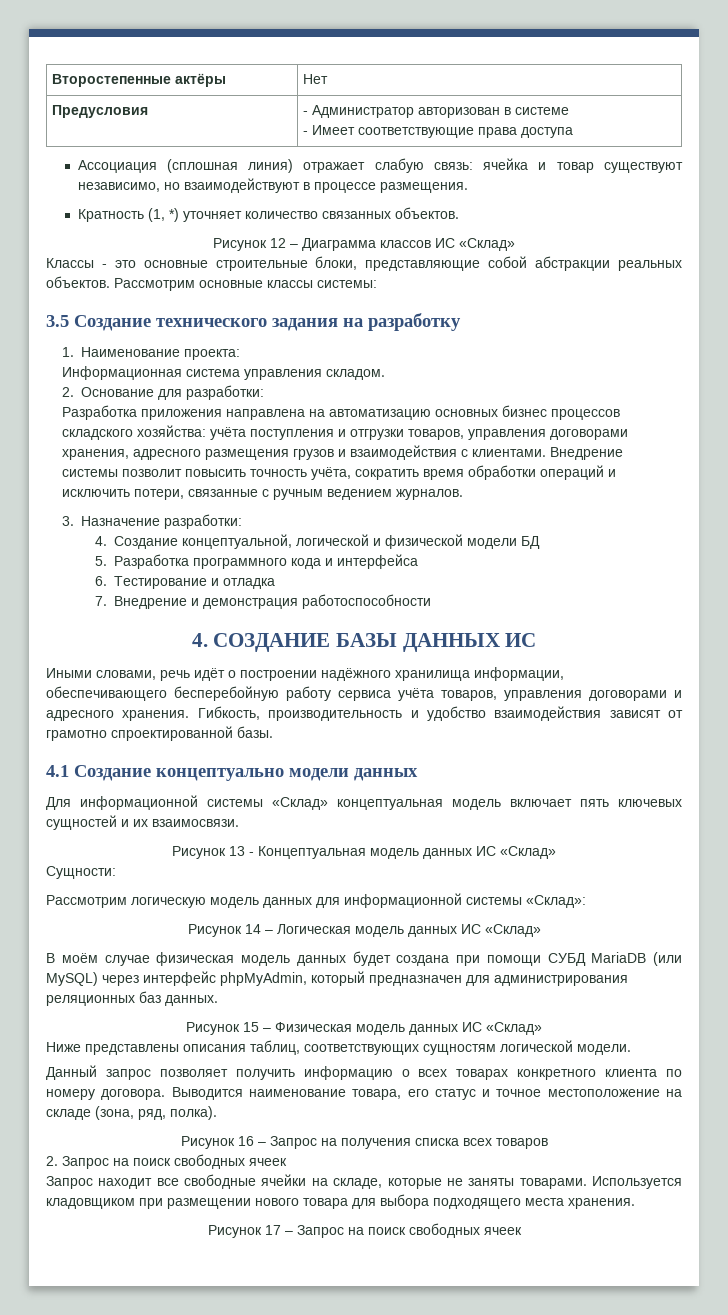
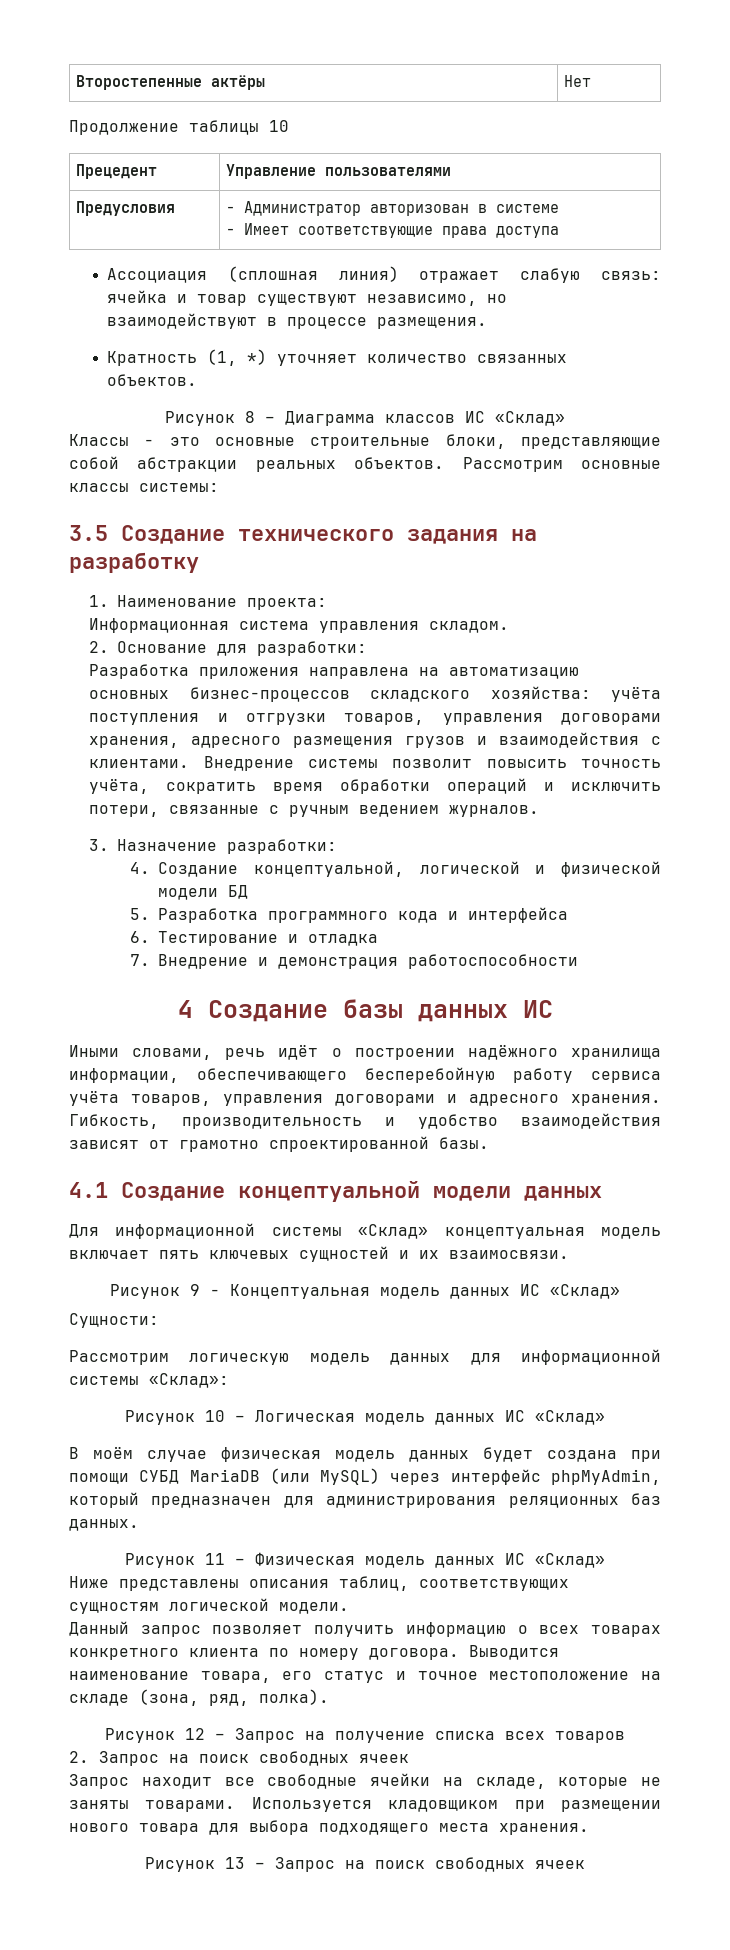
+ Продолжение таблицы 10
+ Прецедент | Управление пользователями
- Рисунок 12 – Диаграмма классов ИС «Склад»
+ Рисунок 8 – Диаграмма классов ИС «Склад»
- Разработка приложения направлена на автоматизацию основных бизнес процессов складского хозяйства: учёта поступления и отгрузки товаров, управления договорами хранения, адресного размещения грузов и взаимодействия с клиентами.
+ Разработка приложения направлена на автоматизацию основных бизнес-процессов складского хозяйства: учёта поступления и отгрузки товаров, управления договорами хранения, адресного размещения грузов и взаимодействия с клиентами.
- 4. СОЗДАНИЕ БАЗЫ ДАННЫХ ИС
+ 4 Создание базы данных ИС
- 4.1 Создание концептуально модели данных
+ 4.1 Создание концептуальной модели данных
- Рисунок 13 - Концептуальная модель данных ИС «Склад»
+ Рисунок 9 - Концептуальная модель данных ИС «Склад»
- Рисунок 14 – Логическая модель данных ИС «Склад»
+ Рисунок 10 – Логическая модель данных ИС «Склад»
- Рисунок 15 – Физическая модель данных ИС «Склад»
+ Рисунок 11 – Физическая модель данных ИС «Склад»
- Рисунок 16 – Запрос на получения списка всех товаров
+ Рисунок 12 – Запрос на получение списка всех товаров
- Рисунок 17 – Запрос на поиск свободных ячеек
+ Рисунок 13 – Запрос на поиск свободных ячеек

